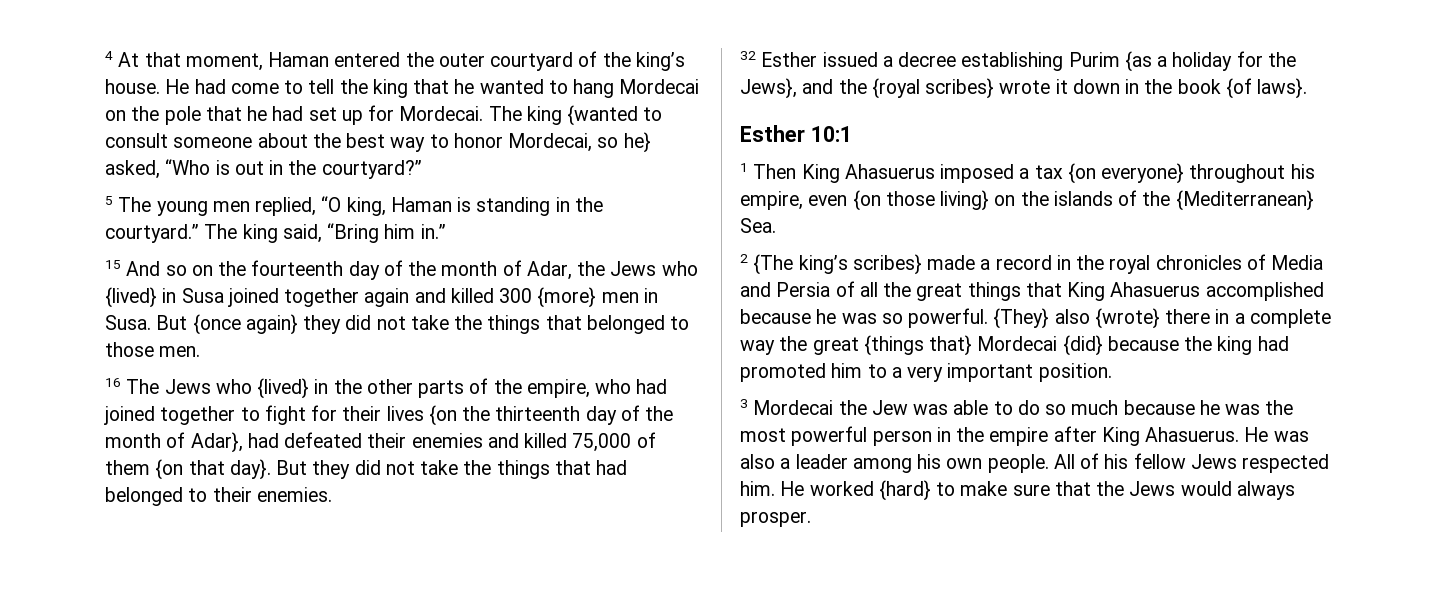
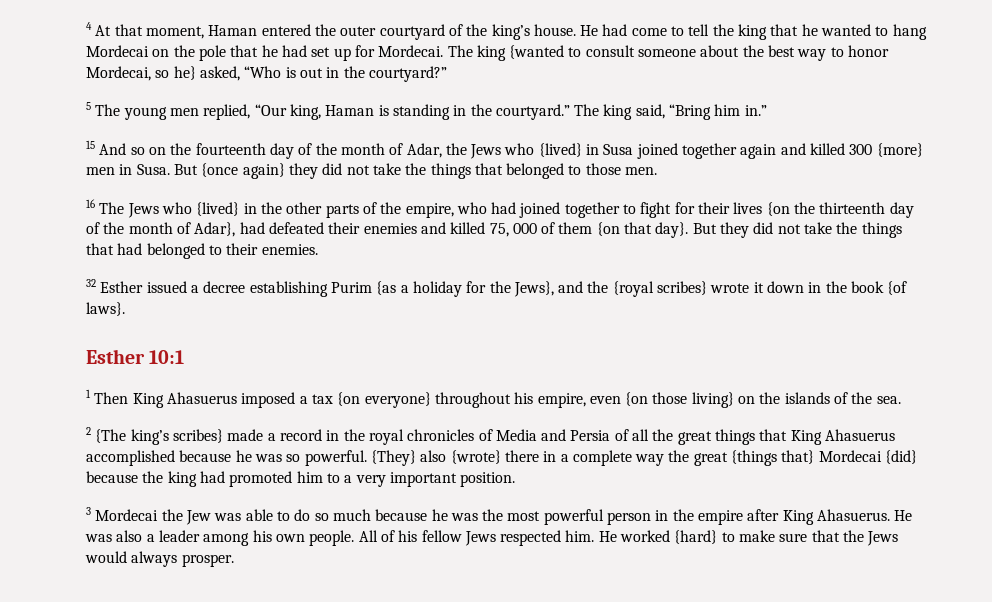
- 5 The young men replied, “O king, Haman is standing in the courtyard.”
+ 5 The young men replied, “Our king, Haman is standing in the courtyard.”
- 16 The Jews who {lived} in the other parts of the empire, who had joined together to fight for their lives {on the thirteenth day of the month of Adar}, had defeated their enemies and killed 75,000 of them {on that day}.
+ 16 The Jews who {lived} in the other parts of the empire, who had joined together to fight for their lives {on the thirteenth day of the month of Adar}, had defeated their enemies and killed 75, 000 of them {on that day}.
- 1 Then King Ahasuerus imposed a tax {on everyone} throughout his empire, even {on those living} on the islands of the {Mediterranean} Sea.
+ 1 Then King Ahasuerus imposed a tax {on everyone} throughout his empire, even {on those living} on the islands of the sea.

